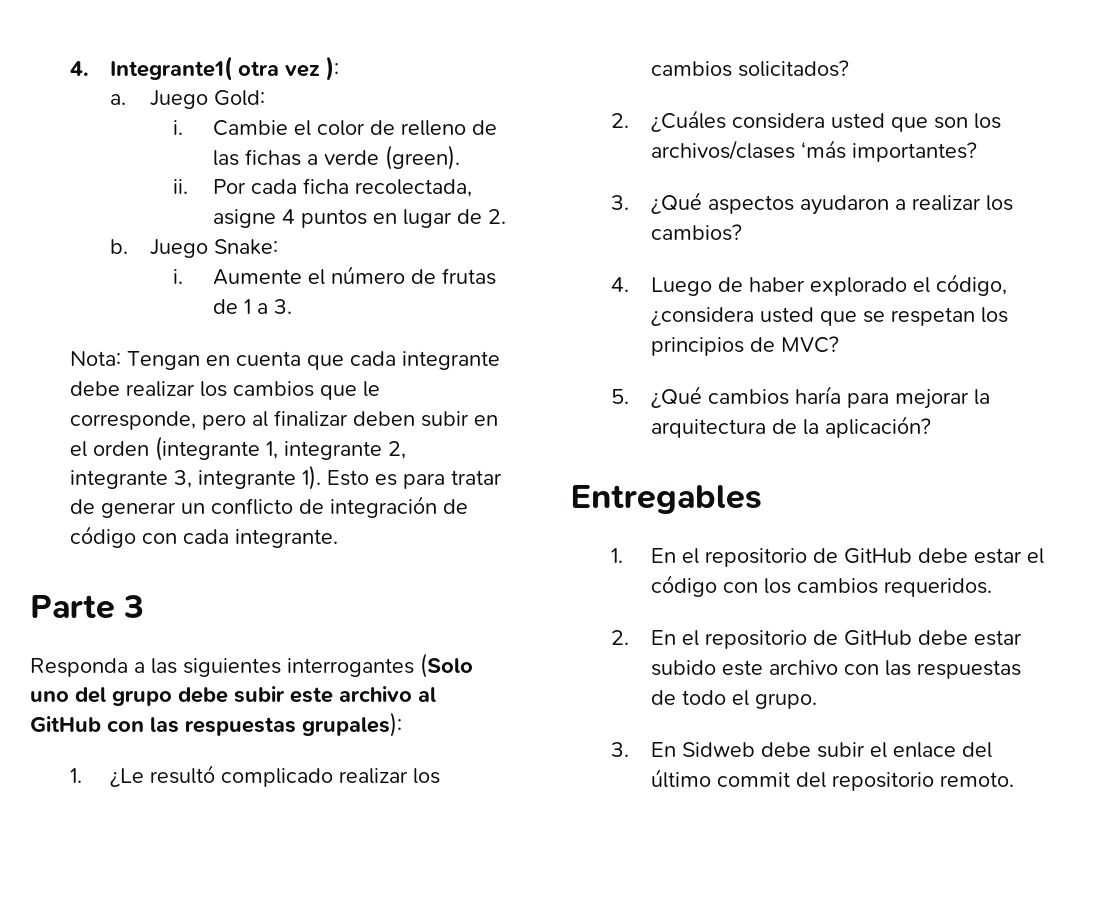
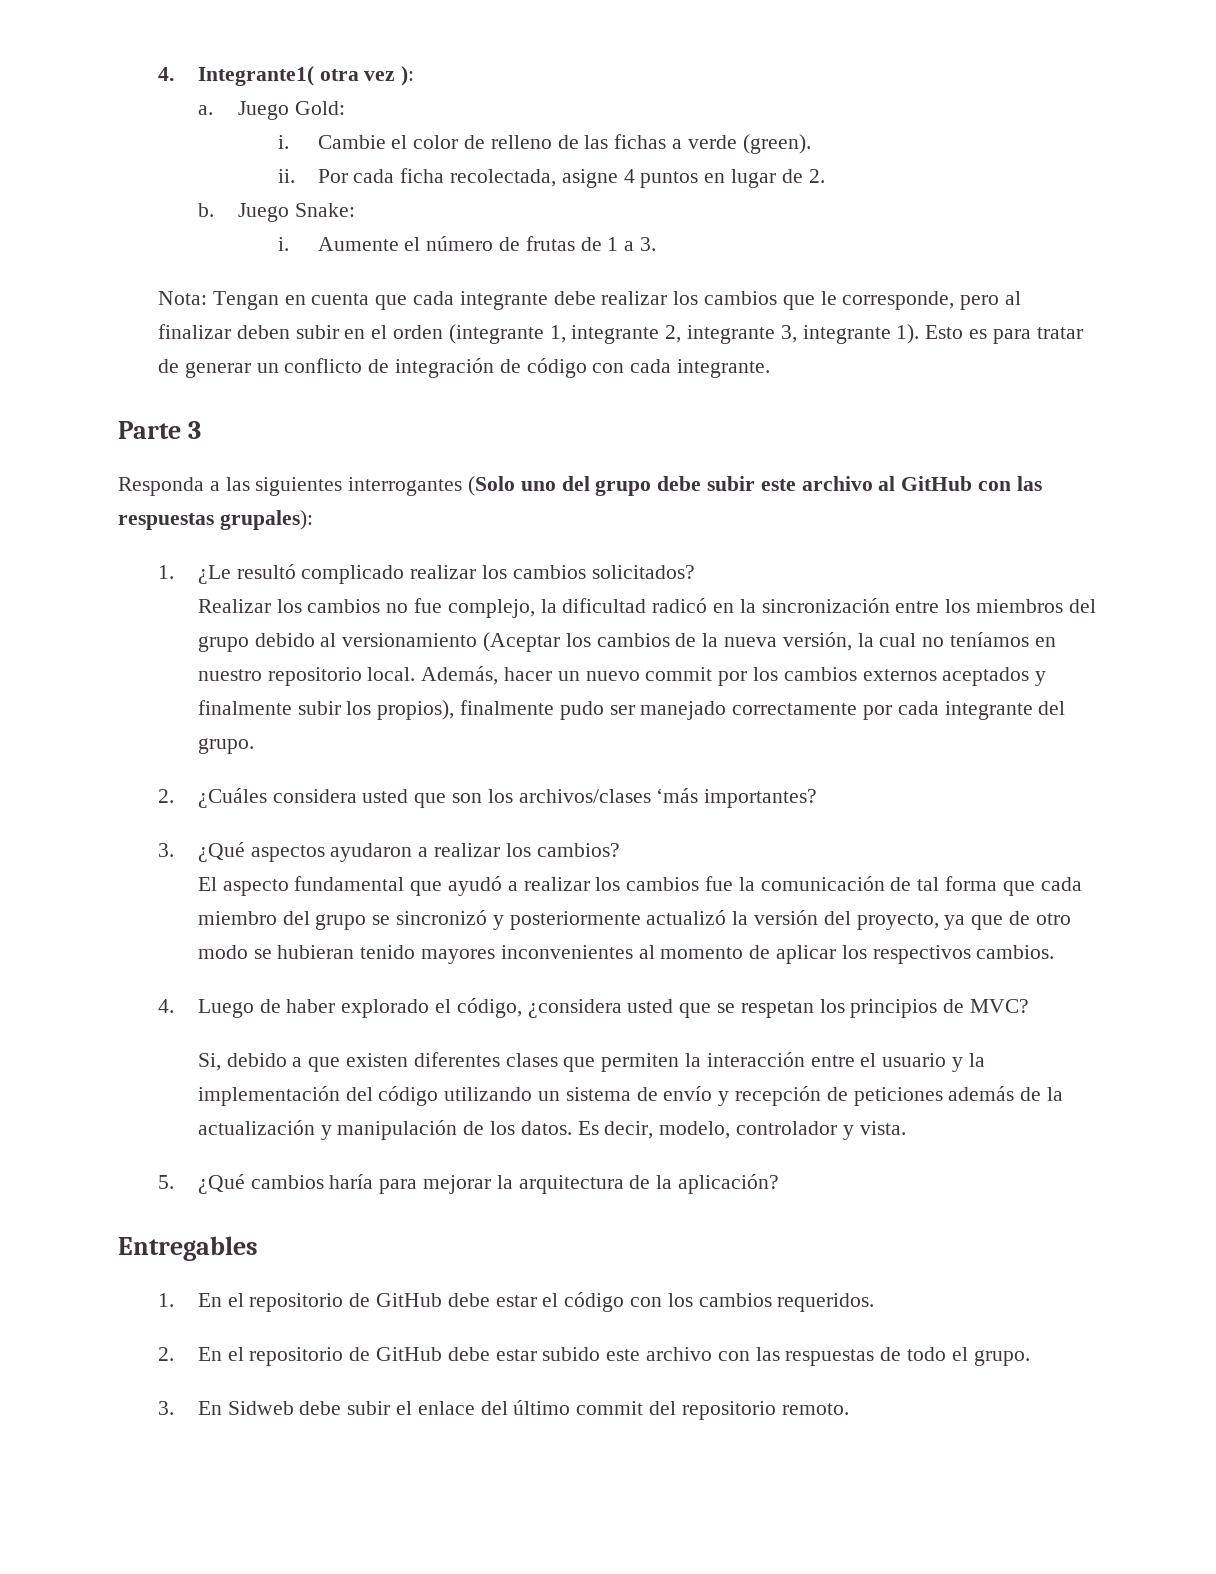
+ Realizar los cambios no fue complejo, la dificultad radicó en la sincronización entre los miembros del grupo debido al versionamiento (Aceptar los cambios de la nueva versión, la cual no teníamos en nuestro repositorio local. Además, hacer un nuevo commit por los cambios externos aceptados y finalmente subir los propios), finalmente pudo ser manejado correctamente por cada integrante del grupo.
+ El aspecto fundamental que ayudó a realizar los cambios fue la comunicación de tal forma que cada miembro del grupo se sincronizó y posteriormente actualizó la versión del proyecto, ya que de otro modo se hubieran tenido mayores inconvenientes al momento de aplicar los respectivos cambios.
+ Si, debido a que existen diferentes clases que permiten la interacción entre el usuario y la implementación del código utilizando un sistema de envío y recepción de peticiones además de la actualización y manipulación de los datos. Es decir, modelo, controlador y vista.

